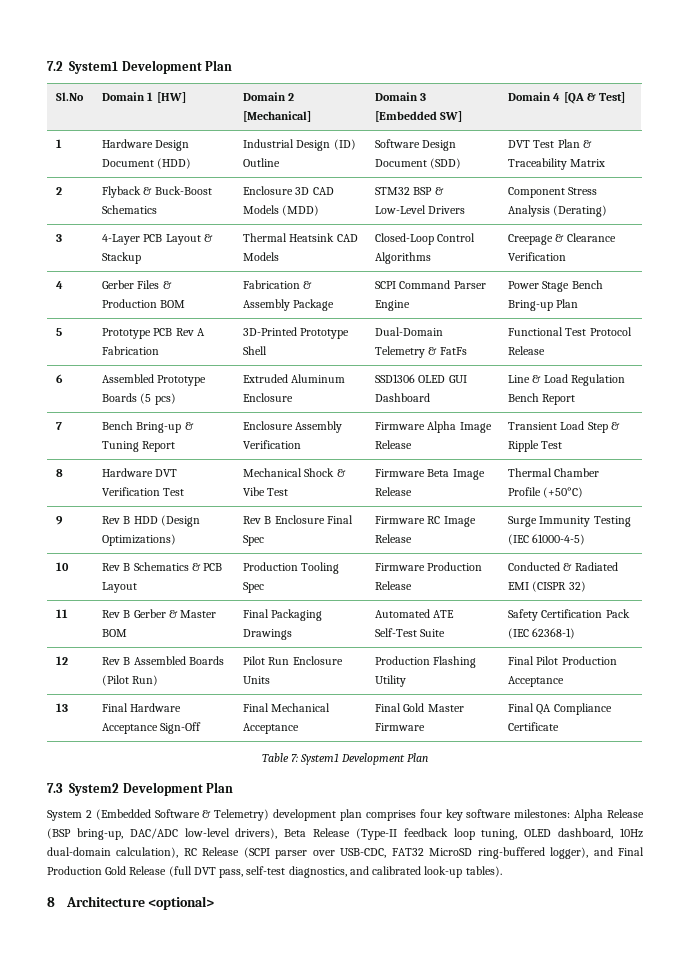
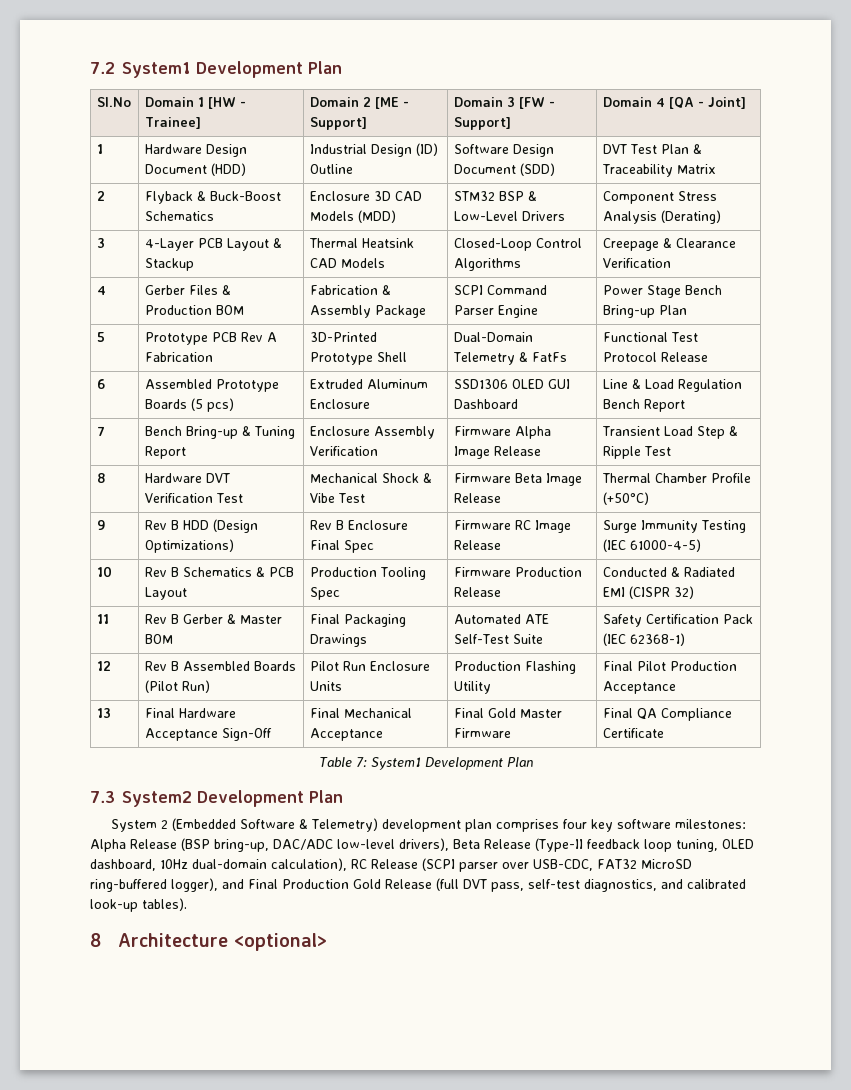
- Sl.No | Domain 1 [HW] | Domain 2 [Mechanical] | Domain 3 [Embedded SW] | Domain 4 [QA & Test]
+ Sl.No | Domain 1 [HW - Trainee] | Domain 2 [ME - Support] | Domain 3 [FW - Support] | Domain 4 [QA - Joint]

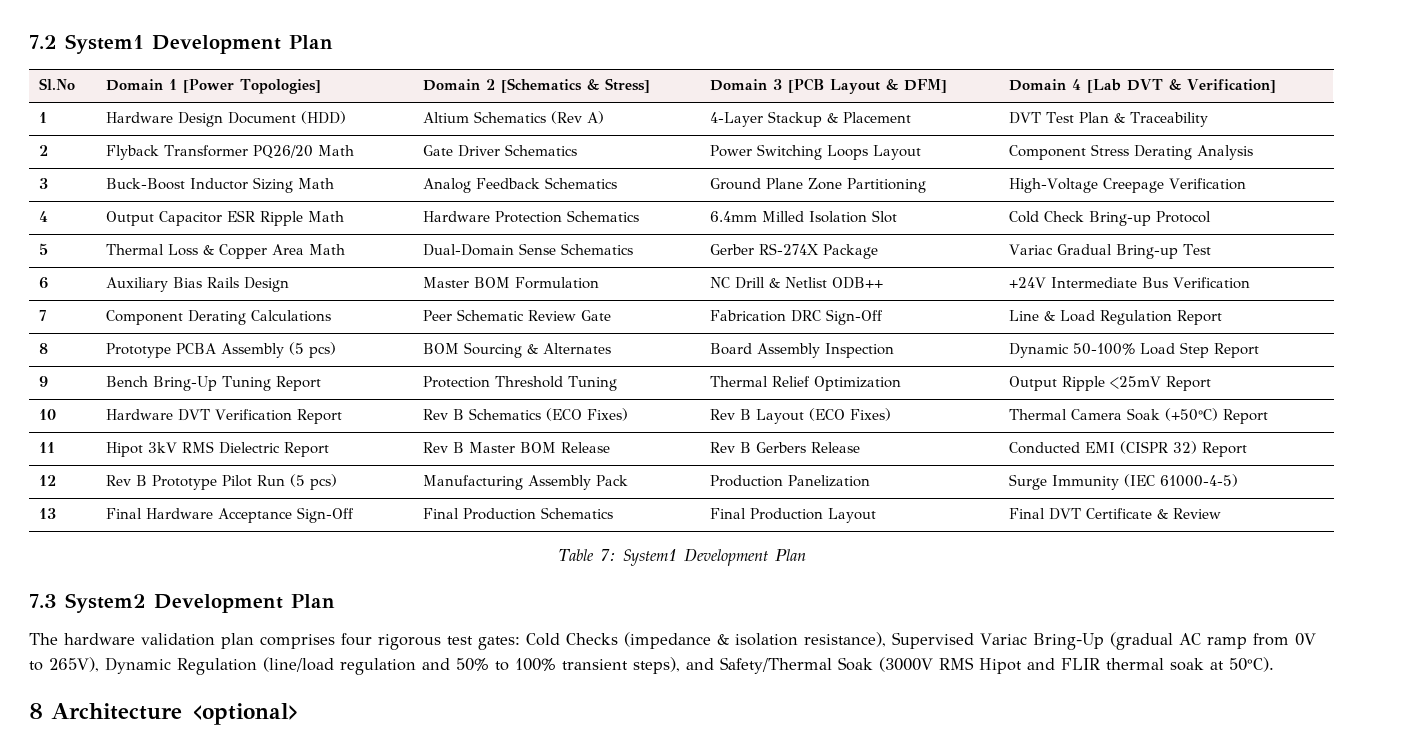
- Sl.No | Domain 1 [HW - Trainee] | Domain 2 [ME - Support] | Domain 3 [FW - Support] | Domain 4 [QA - Joint]
+ Sl.No | Domain 1 [Power Topologies] | Domain 2 [Schematics & Stress] | Domain 3 [PCB Layout & DFM] | Domain 4 [Lab DVT & Verification]
- 1 | Hardware Design Document (HDD) | Industrial Design (ID) Outline | Software Design Document (SDD) | DVT Test Plan & Traceability Matrix
+ 1 | Hardware Design Document (HDD) | Altium Schematics (Rev A) | 4-Layer Stackup & Placement | DVT Test Plan & Traceability
- 2 | Flyback & Buck-Boost Schematics | Enclosure 3D CAD Models (MDD) | STM32 BSP & Low-Level Drivers | Component Stress Analysis (Derating)
+ 2 | Flyback Transformer PQ26/20 Math | Gate Driver Schematics | Power Switching Loops Layout | Component Stress Derating Analysis
- 3 | 4-Layer PCB Layout & Stackup | Thermal Heatsink CAD Models | Closed-Loop Control Algorithms | Creepage & Clearance Verification
- 4 | Gerber Files & Production BOM | Fabrication & Assembly Package | SCPI Command Parser Engine | Power Stage Bench Bring-up Plan
- 5 | Prototype PCB Rev A Fabrication | 3D-Printed Prototype Shell | Dual-Domain Telemetry & FatFs | Functional Test Protocol Release
+ 3 | Buck-Boost Inductor Sizing Math | Analog Feedback Schematics | Ground Plane Zone Partitioning | High-Voltage Creepage Verification
+ 4 | Output Capacitor ESR Ripple Math | Hardware Protection Schematics | 6.4mm Milled Isolation Slot | Cold Check Bring-up Protocol
+ 5 | Thermal Loss & Copper Area Math | Dual-Domain Sense Schematics | Gerber RS-274X Package | Variac Gradual Bring-up Test
- 6 | Assembled Prototype Boards (5 pcs) | Extruded Aluminum Enclosure | SSD1306 OLED GUI Dashboard | Line & Load Regulation Bench Report
- 7 | Bench Bring-up & Tuning Report | Enclosure Assembly Verification | Firmware Alpha Image Release | Transient Load Step & Ripple Test
- 8 | Hardware DVT Verification Test | Mechanical Shock & Vibe Test | Firmware Beta Image Release | Thermal Chamber Profile (+50°C)
- 9 | Rev B HDD (Design Optimizations) | Rev B Enclosure Final Spec | Firmware RC Image Release | Surge Immunity Testing (IEC 61000-4-5)
- 10 | Rev B Schematics & PCB Layout | Production Tooling Spec | Firmware Production Release | Conducted & Radiated EMI (CISPR 32)
- 11 | Rev B Gerber & Master BOM | Final Packaging Drawings | Automated ATE Self-Test Suite | Safety Certification Pack (IEC 62368-1)
- 12 | Rev B Assembled Boards (Pilot Run) | Pilot Run Enclosure Units | Production Flashing Utility | Final Pilot Production Acceptance
+ 6 | Auxiliary Bias Rails Design | Master BOM Formulation | NC Drill & Netlist ODB++ | +24V Intermediate Bus Verification
+ 7 | Component Derating Calculations | Peer Schematic Review Gate | Fabrication DRC Sign-Off | Line & Load Regulation Report
+ 8 | Prototype PCBA Assembly (5 pcs) | BOM Sourcing & Alternates | Board Assembly Inspection | Dynamic 50-100% Load Step Report
+ 9 | Bench Bring-Up Tuning Report | Protection Threshold Tuning | Thermal Relief Optimization | Output Ripple <25mV Report
+ 10 | Hardware DVT Verification Report | Rev B Schematics (ECO Fixes) | Rev B Layout (ECO Fixes) | Thermal Camera Soak (+50°C) Report
+ 11 | Hipot 3kV RMS Dielectric Report | Rev B Master BOM Release | Rev B Gerbers Release | Conducted EMI (CISPR 32) Report
+ 12 | Rev B Prototype Pilot Run (5 pcs) | Manufacturing Assembly Pack | Production Panelization | Surge Immunity (IEC 61000-4-5)
- 13 | Final Hardware Acceptance Sign-Off | Final Mechanical Acceptance | Final Gold Master Firmware | Final QA Compliance Certificate
+ 13 | Final Hardware Acceptance Sign-Off | Final Production Schematics | Final Production Layout | Final DVT Certificate & Review
- System 2 (Embedded Software & Telemetry) development plan comprises four key software milestones: Alpha Release (BSP bring-up, DAC/ADC low-level drivers), Beta Release (Type-II feedback loop tuning, OLED dashboard, 10Hz dual-domain calculation), RC Release (SCPI parser over USB-CDC, FAT32 MicroSD ring-buffered logger), and Final Production Gold Release (full DVT pass, self-test diagnostics, and calibrated look-up tables).
+ The hardware validation plan comprises four rigorous test gates: Cold Checks (impedance & isolation resistance), Supervised Variac Bring-Up (gradual AC ramp from 0V to 265V), Dynamic Regulation (line/load regulation and 50% to 100% transient steps), and Safety/Thermal Soak (3000V RMS Hipot and FLIR thermal soak at 50°C).

